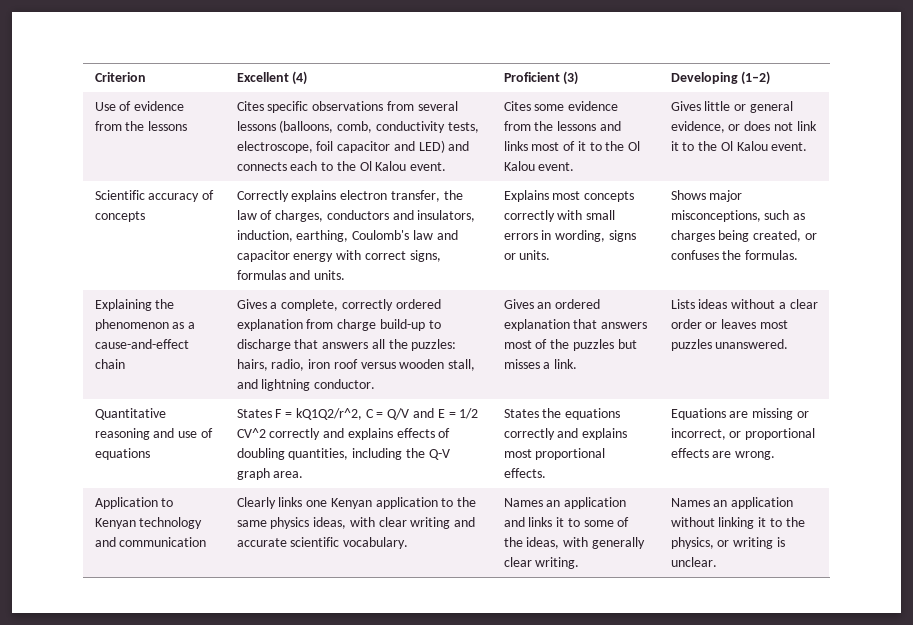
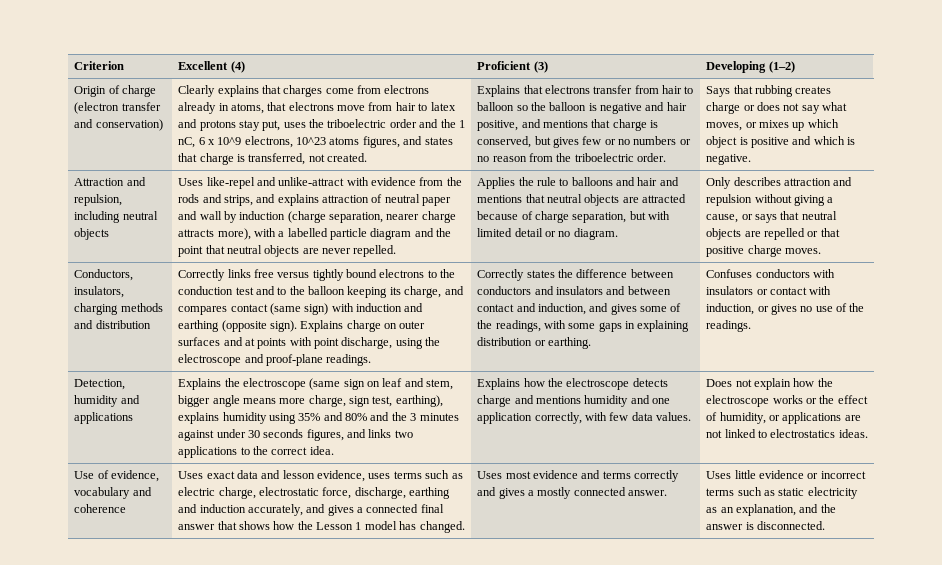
- Use of evidence from the lessons | Cites specific observations from several lessons (balloons, comb, conductivity tests, electroscope, foil capacitor and LED) and connects each to the Ol Kalou event. | Cites some evidence from the lessons and links most of it to the Ol Kalou event. | Gives little or general evidence, or does not link it to the Ol Kalou event.
- Scientific accuracy of concepts | Correctly explains electron transfer, the law of charges, conductors and insulators, induction, earthing, Coulomb's law and capacitor energy with correct signs, formulas and units. | Explains most concepts correctly with small errors in wording, signs or units. | Shows major misconceptions, such as charges being created, or confuses the formulas.
- Explaining the phenomenon as a cause-and-effect chain | Gives a complete, correctly ordered explanation from charge build-up to discharge that answers all the puzzles: hairs, radio, iron roof versus wooden stall, and lightning conductor. | Gives an ordered explanation that answers most of the puzzles but misses a link. | Lists ideas without a clear order or leaves most puzzles unanswered.
- Quantitative reasoning and use of equations | States F = kQ1Q2/r^2, C = Q/V and E = 1/2 CV^2 correctly and explains effects of doubling quantities, including the Q-V graph area. | States the equations correctly and explains most proportional effects. | Equations are missing or incorrect, or proportional effects are wrong.
- Application to Kenyan technology and communication | Clearly links one Kenyan application to the same physics ideas, with clear writing and accurate scientific vocabulary. | Names an application and links it to some of the ideas, with generally clear writing. | Names an application without linking it to the physics, or writing is unclear.
+ Origin of charge (electron transfer and conservation) | Clearly explains that charges come from electrons already in atoms, that electrons move from hair to latex and protons stay put, uses the triboelectric order and the 1 nC, 6 x 10^9 electrons, 10^23 atoms figures, and states that charge is transferred, not created. | Explains that electrons transfer from hair to balloon so the balloon is negative and hair positive, and mentions that charge is conserved, but gives few or no numbers or no reason from the triboelectric order. | Says that rubbing creates charge or does not say what moves, or mixes up which object is positive and which is negative.
+ Attraction and repulsion, including neutral objects | Uses like-repel and unlike-attract with evidence from the rods and strips, and explains attraction of neutral paper and wall by induction (charge separation, nearer charge attracts more), with a labelled particle diagram and the point that neutral objects are never repelled. | Applies the rule to balloons and hair and mentions that neutral objects are attracted because of charge separation, but with limited detail or no diagram. | Only describes attraction and repulsion without giving a cause, or says that neutral objects are repelled or that positive charge moves.
+ Conductors, insulators, charging methods and distribution | Correctly links free versus tightly bound electrons to the conduction test and to the balloon keeping its charge, and compares contact (same sign) with induction and earthing (opposite sign). Explains charge on outer surfaces and at points with point discharge, using the electroscope and proof-plane readings. | Correctly states the difference between conductors and insulators and between contact and induction, and gives some of the readings, with some gaps in explaining distribution or earthing. | Confuses conductors with insulators or contact with induction, or gives no use of the readings.
+ Detection, humidity and applications | Explains the electroscope (same sign on leaf and stem, bigger angle means more charge, sign test, earthing), explains humidity using 35% and 80% and the 3 minutes against under 30 seconds figures, and links two applications to the correct idea. | Explains how the electroscope detects charge and mentions humidity and one application correctly, with few data values. | Does not explain how the electroscope works or the effect of humidity, or applications are not linked to electrostatics ideas.
+ Use of evidence, vocabulary and coherence | Uses exact data and lesson evidence, uses terms such as electric charge, electrostatic force, discharge, earthing and induction accurately, and gives a connected final answer that shows how the Lesson 1 model has changed. | Uses most evidence and terms correctly and gives a mostly connected answer. | Uses little evidence or incorrect terms such as static electricity as an explanation, and the answer is disconnected.

